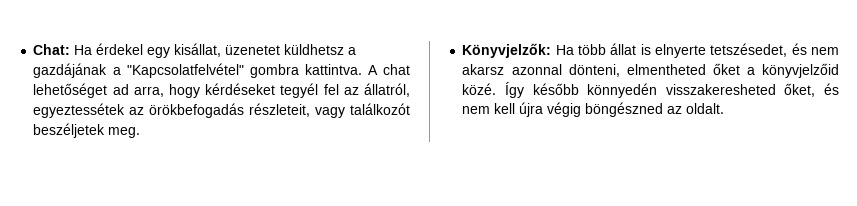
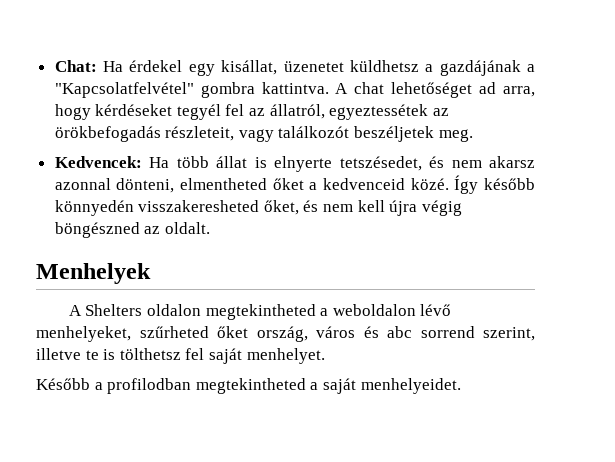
- Könyvjelzők: Ha több állat is elnyerte tetszésedet, és nem akarsz azonnal dönteni, elmentheted őket a könyvjelzőid közé.
+ Kedvencek: Ha több állat is elnyerte tetszésedet, és nem akarsz azonnal dönteni, elmentheted őket a kedvenceid közé.
+ Menhelyek
+ A Shelters oldalon megtekintheted a weboldalon lévő menhelyeket, szűrheted őket ország, város és abc sorrend szerint, illetve te is tölthetsz fel saját menhelyet.
+ Később a profilodban megtekintheted a saját menhelyeidet.

